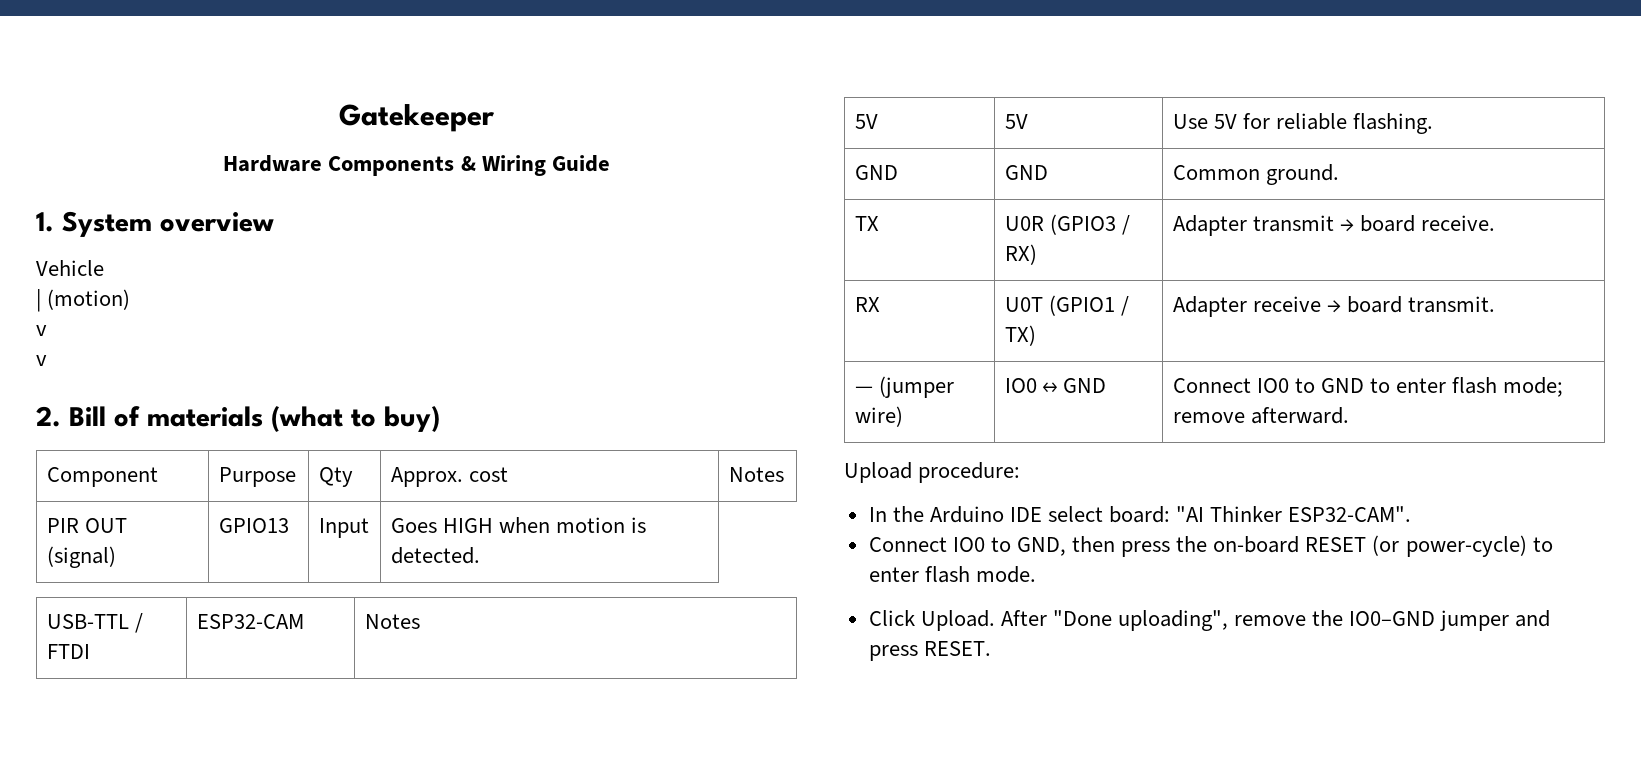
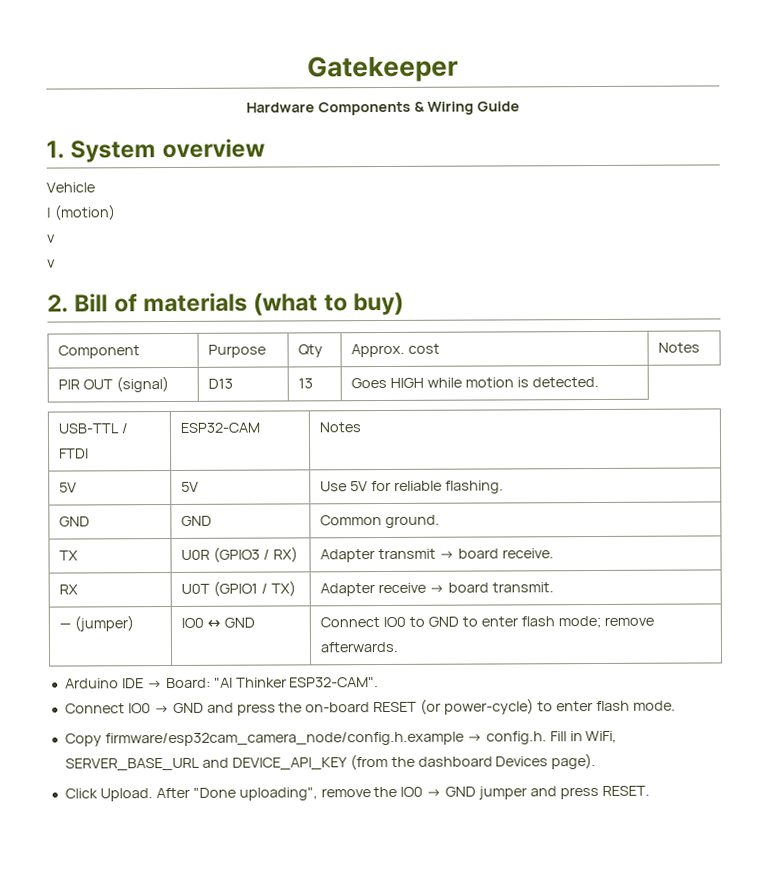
- PIR OUT (signal) | GPIO13 | Input | Goes HIGH when motion is detected.
+ PIR OUT (signal) | D13 | 13 | Goes HIGH while motion is detected.
- — (jumper wire) | IO0 ↔ GND | Connect IO0 to GND to enter flash mode; remove afterward.
- Upload procedure:
- In the Arduino IDE select board: "AI Thinker ESP32-CAM".
+ — (jumper) | IO0 ↔ GND | Connect IO0 to GND to enter flash mode; remove afterwards.
+ Arduino IDE → Board: "AI Thinker ESP32-CAM".
- Connect IO0 to GND, then press the on-board RESET (or power-cycle) to enter flash mode.
+ Connect IO0 → GND and press the on-board RESET (or power-cycle) to enter flash mode.
+ Copy firmware/esp32cam_camera_node/config.h.example → config.h. Fill in WiFi, SERVER_BASE_URL and DEVICE_API_KEY (from the dashboard Devices page).
- After "Done uploading", remove the IO0–GND jumper and press RESET.
+ After "Done uploading", remove the IO0 → GND jumper and press RESET.

